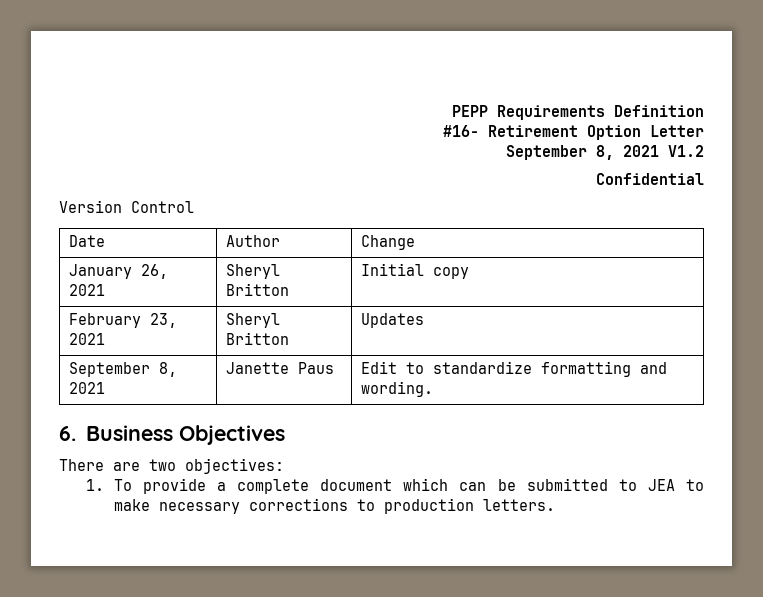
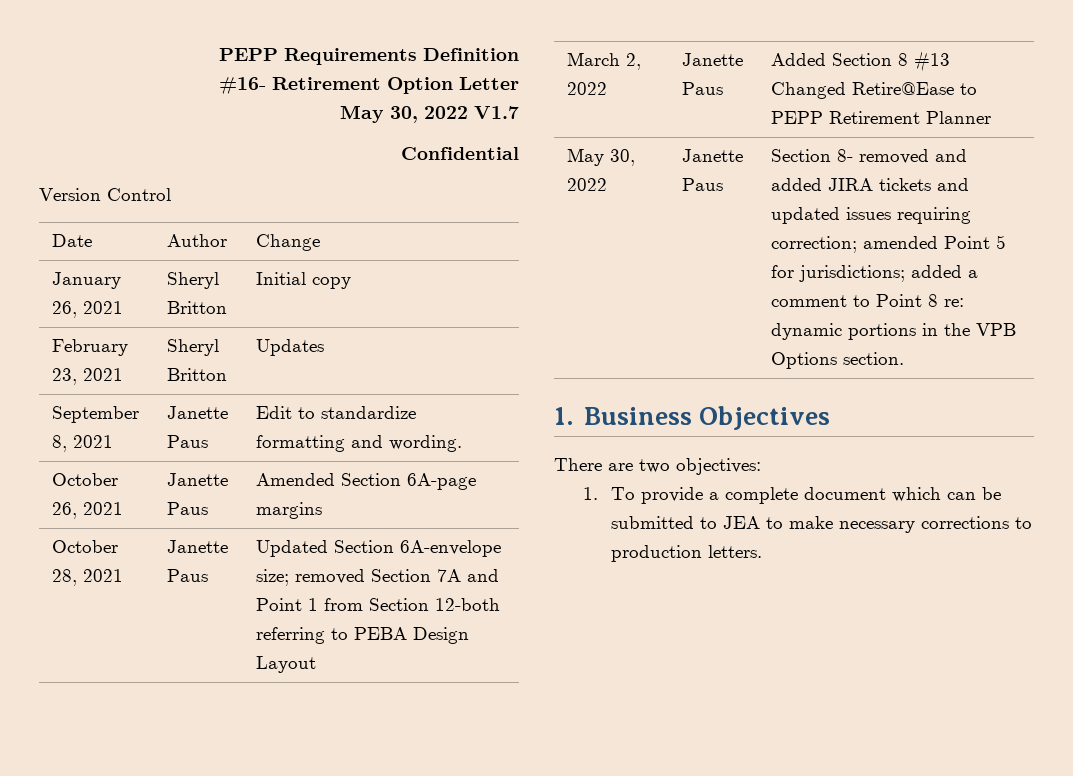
- September 8, 2021 V1.2
+ May 30, 2022 V1.7
- 6. Business Objectives
+ October 26, 2021 | Janette Paus | Amended Section 6A-page margins
+ October 28, 2021 | Janette Paus | Updated Section 6A-envelope size; removed Section 7A and Point 1 from Section 12-both referring to PEBA Design Layout
+ March 2, 2022 | Janette Paus | Added Section 8 #13 Changed Retire@Ease to PEPP Retirement Planner
+ May 30, 2022 | Janette Paus | Section 8- removed and added JIRA tickets and updated issues requiring correction; amended Point 5 for jurisdictions; added a comment to Point 8 re: dynamic portions in the VPB Options section.
+ 1. Business Objectives

